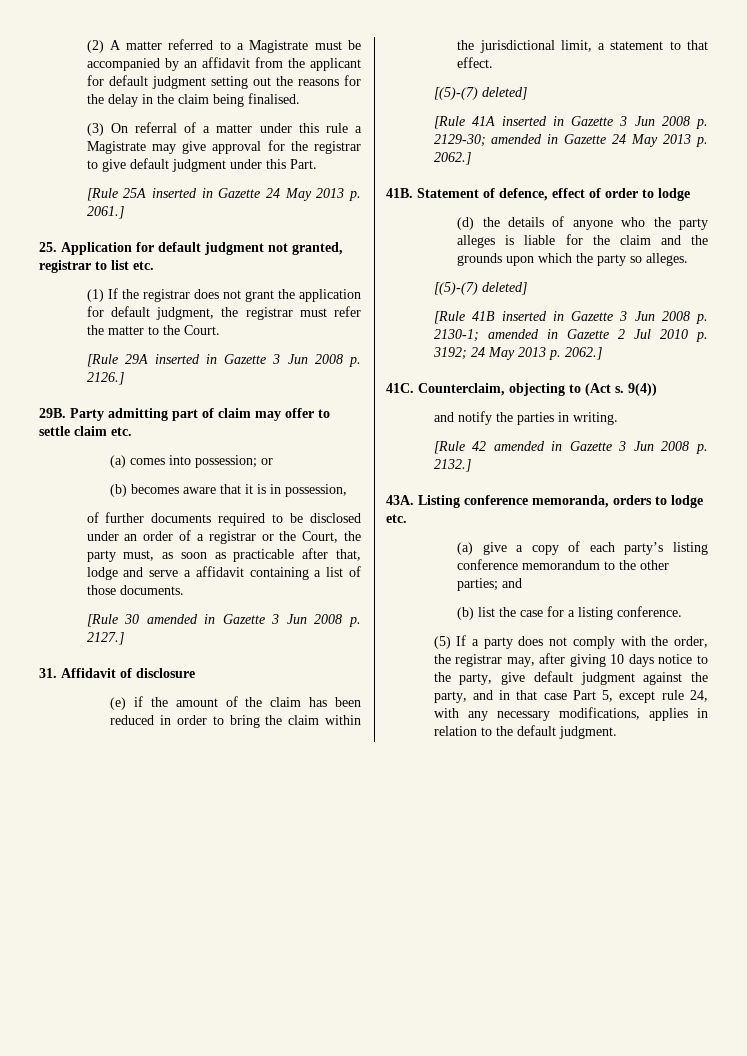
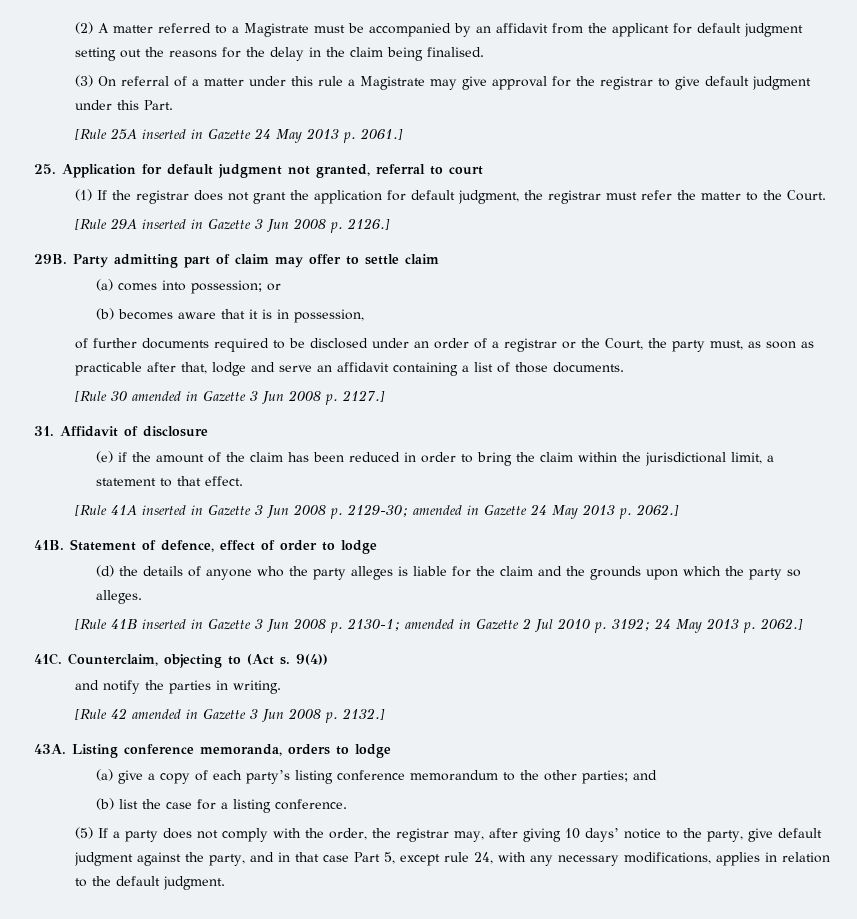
- 25. Application for default judgment not granted, registrar to list etc.
+ 25. Application for default judgment not granted, referral to court
- Party admitting part of claim may offer to settle claim etc.
+ Party admitting part of claim may offer to settle claim
- of further documents required to be disclosed under an order of a registrar or the Court, the party must, as soon as practicable after that, lodge and serve a affidavit containing a list of those documents.
+ of further documents required to be disclosed under an order of a registrar or the Court, the party must, as soon as practicable after that, lodge and serve an affidavit containing a list of those documents.
  (e) if the amount of the claim has been reduced in order to bring the claim within the jurisdictional limit, a statement to that effect.
- [(5)-(7) deleted]
  (d) the details of anyone who the party alleges is liable for the claim and the grounds upon which the party so alleges.
- [(5)-(7) deleted]
- Listing conference memoranda, orders to lodge etc.
+ Listing conference memoranda, orders to lodge
- (5) If a party does not comply with the order, the registrar may, after giving 10 days notice to the party, give default judgment against the party, and in that case Part 5, except rule 24, with any necessary modifications, applies in relation to the default judgment.
+ (5) If a party does not comply with the order, the registrar may, after giving 10 days’ notice to the party, give default judgment against the party, and in that case Part 5, except rule 24, with any necessary modifications, applies in relation to the default judgment.

